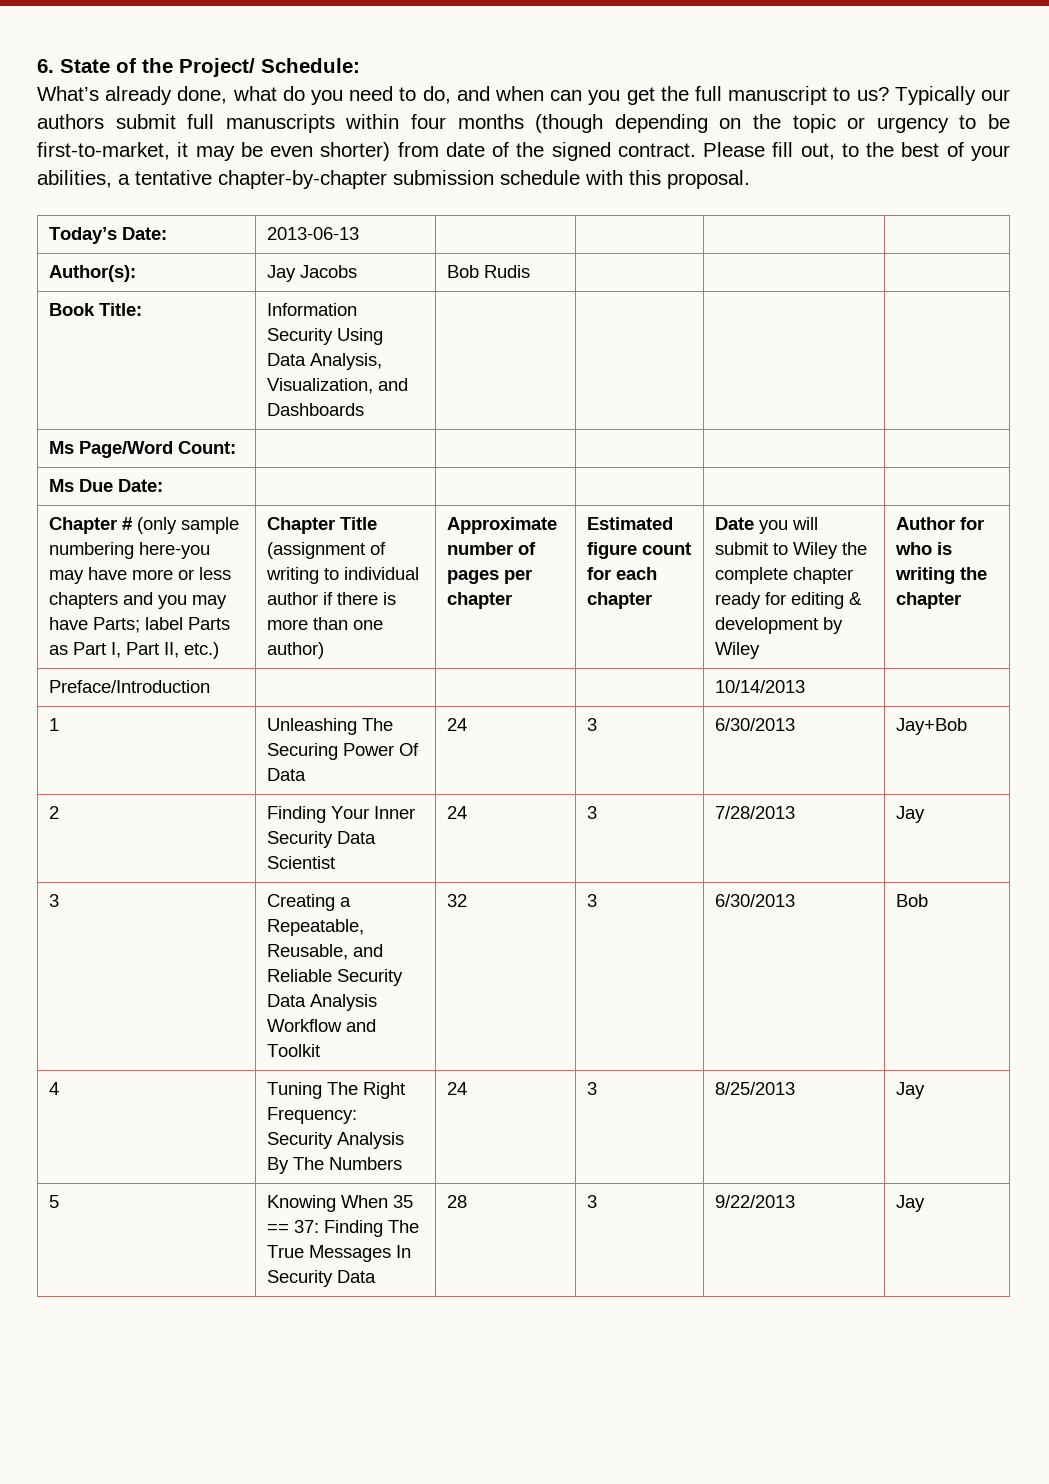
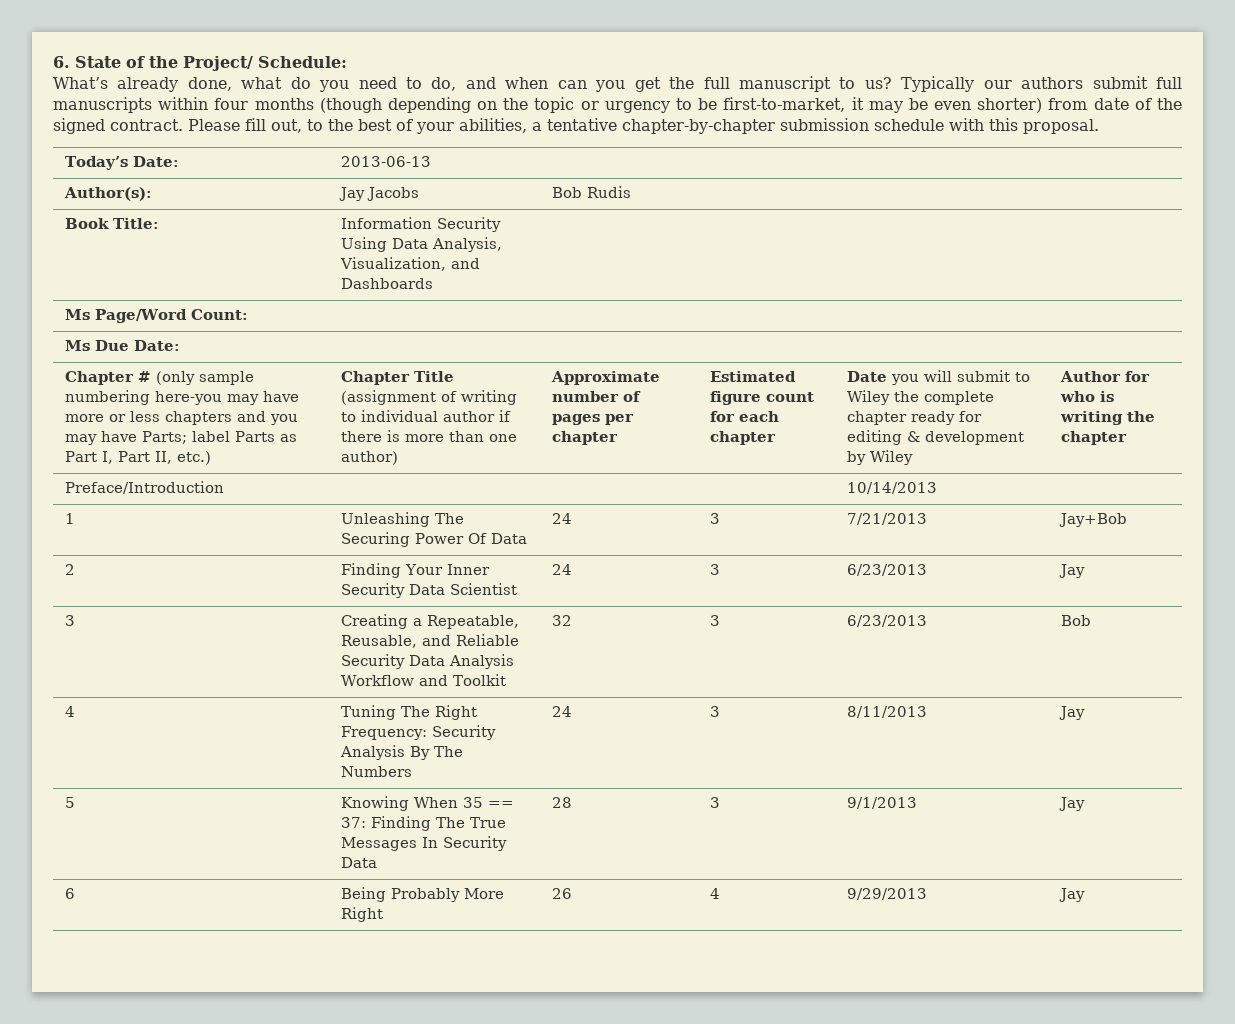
- 1 | Unleashing The Securing Power Of Data | 24 | 3 | 6/30/2013 | Jay+Bob
+ 1 | Unleashing The Securing Power Of Data | 24 | 3 | 7/21/2013 | Jay+Bob
- 2 | Finding Your Inner Security Data Scientist | 24 | 3 | 7/28/2013 | Jay
+ 2 | Finding Your Inner Security Data Scientist | 24 | 3 | 6/23/2013 | Jay
- 3 | Creating a Repeatable, Reusable, and Reliable Security Data Analysis Workflow and Toolkit | 32 | 3 | 6/30/2013 | Bob
+ 3 | Creating a Repeatable, Reusable, and Reliable Security Data Analysis Workflow and Toolkit | 32 | 3 | 6/23/2013 | Bob
- 4 | Tuning The Right Frequency: Security Analysis By The Numbers | 24 | 3 | 8/25/2013 | Jay
+ 4 | Tuning The Right Frequency: Security Analysis By The Numbers | 24 | 3 | 8/11/2013 | Jay
- 5 | Knowing When 35 == 37: Finding The True Messages In Security Data | 28 | 3 | 9/22/2013 | Jay
+ 5 | Knowing When 35 == 37: Finding The True Messages In Security Data | 28 | 3 | 9/1/2013 | Jay
+ 6 | Being Probably More Right | 26 | 4 | 9/29/2013 | Jay

